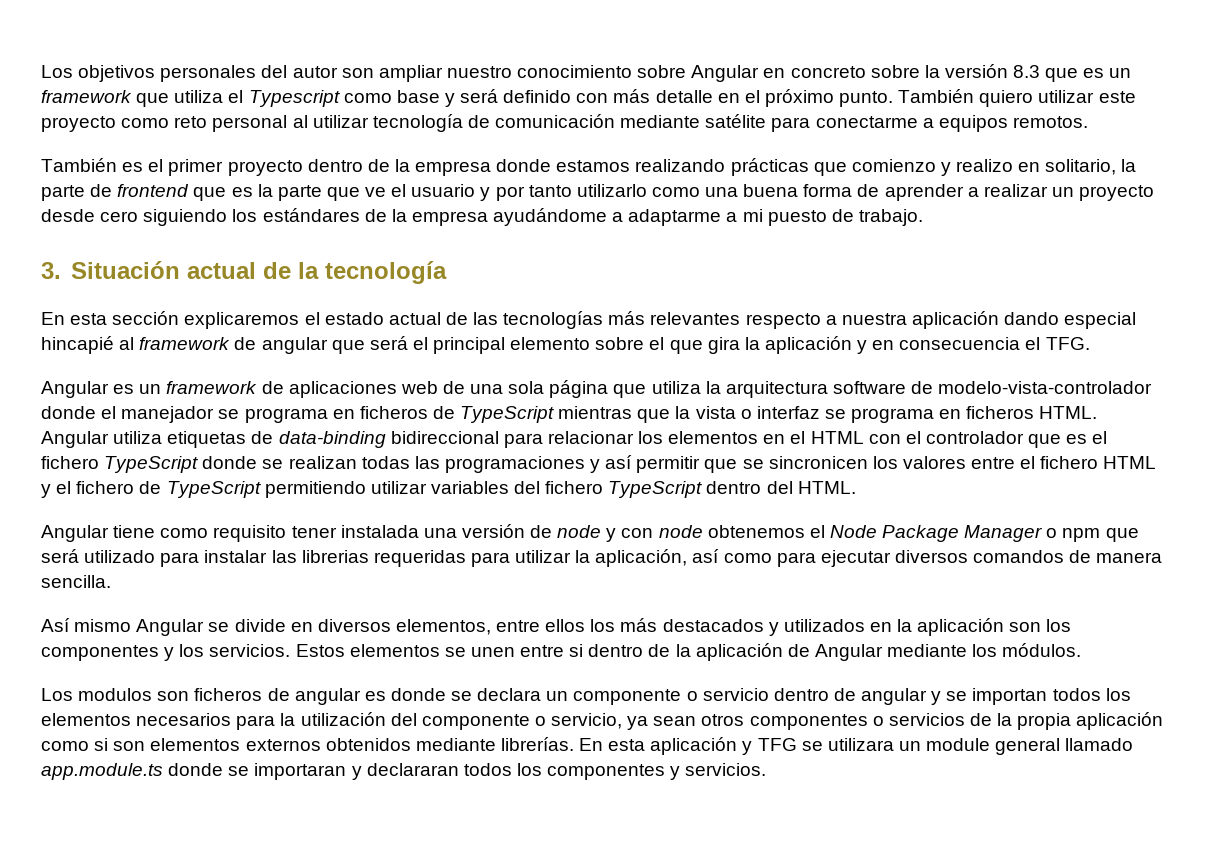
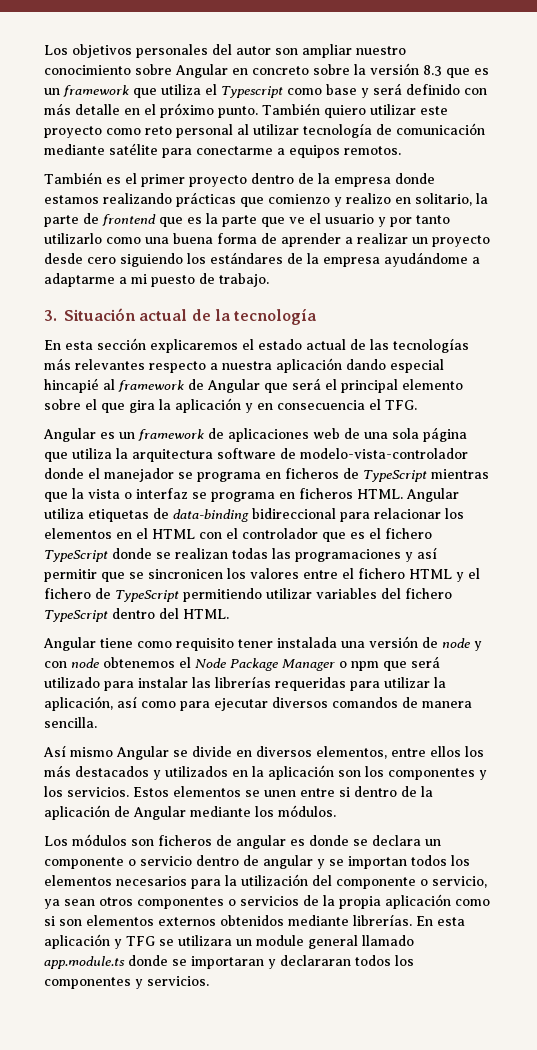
- En esta sección explicaremos el estado actual de las tecnologías más relevantes respecto a nuestra aplicación dando especial hincapié al framework de angular que será el principal elemento sobre el que gira la aplicación y en consecuencia el TFG.
+ En esta sección explicaremos el estado actual de las tecnologías más relevantes respecto a nuestra aplicación dando especial hincapié al framework de Angular que será el principal elemento sobre el que gira la aplicación y en consecuencia el TFG.
- Angular tiene como requisito tener instalada una versión de node y con node obtenemos el Node Package Manager o npm que será utilizado para instalar las librerias requeridas para utilizar la aplicación, así como para ejecutar diversos comandos de manera sencilla.
+ Angular tiene como requisito tener instalada una versión de node y con node obtenemos el Node Package Manager o npm que será utilizado para instalar las librerías requeridas para utilizar la aplicación, así como para ejecutar diversos comandos de manera sencilla.
- Los modulos son ficheros de angular es donde se declara un componente o servicio dentro de angular y se importan todos los elementos necesarios para la utilización del componente o servicio, ya sean otros componentes o servicios de la propia aplicación como si son elementos externos obtenidos mediante librerías.
+ Los módulos son ficheros de angular es donde se declara un componente o servicio dentro de angular y se importan todos los elementos necesarios para la utilización del componente o servicio, ya sean otros componentes o servicios de la propia aplicación como si son elementos externos obtenidos mediante librerías.

